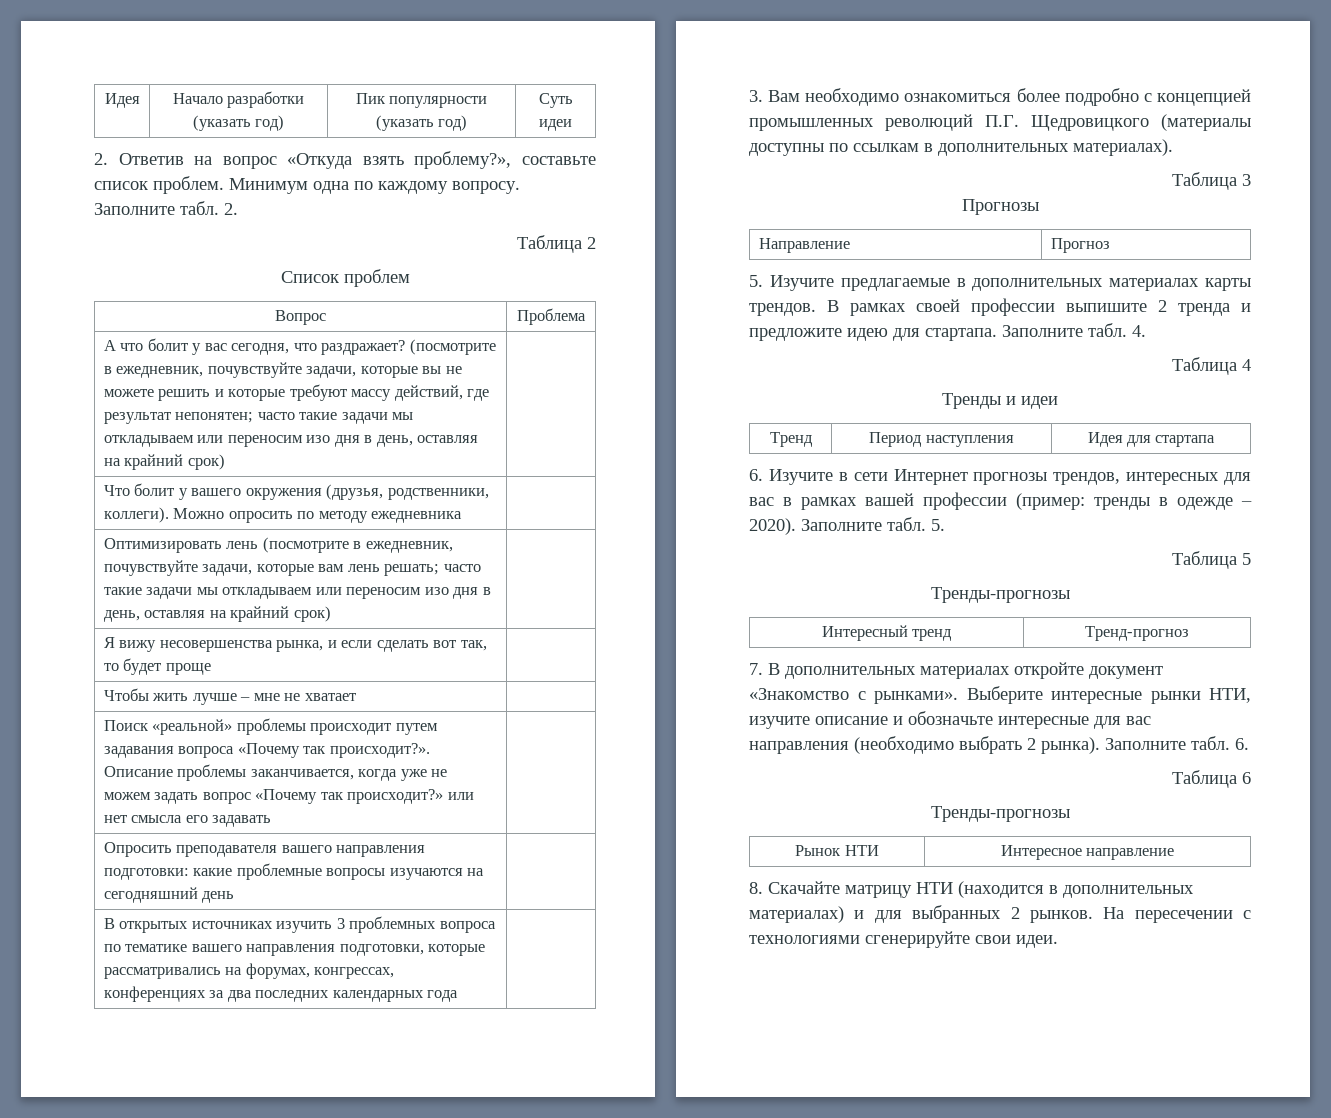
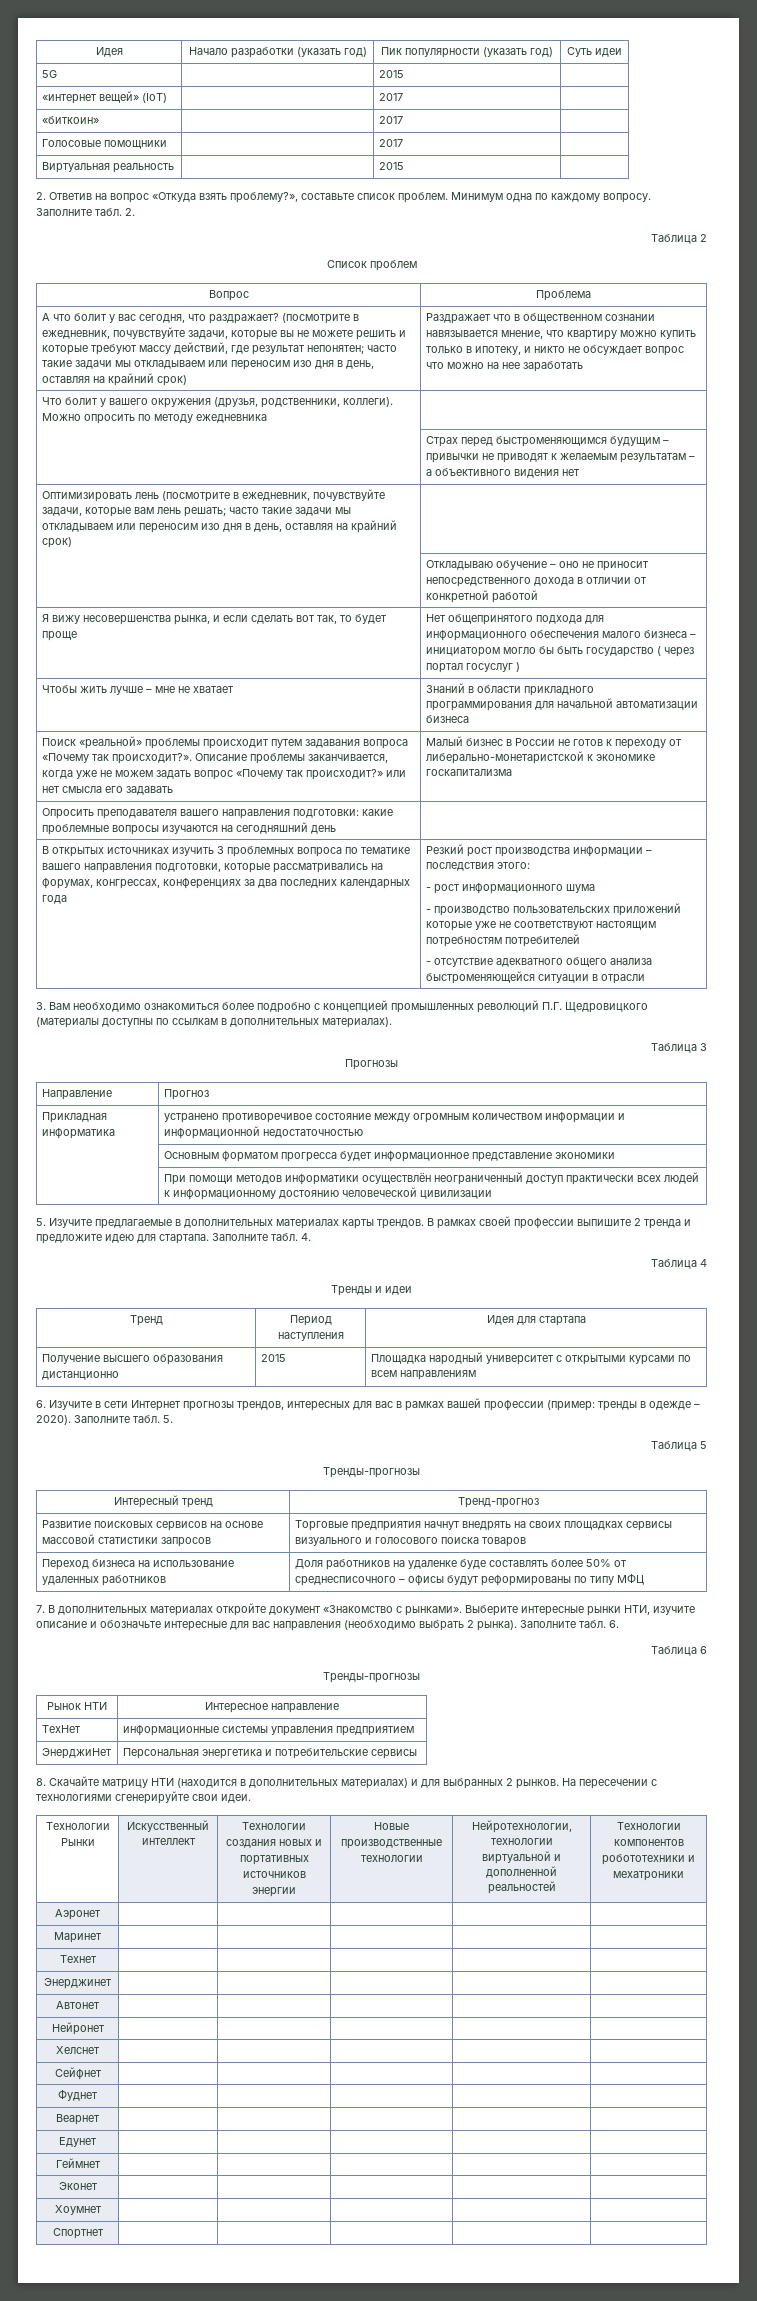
+ 5G | | 2015 |
+ «интернет вещей» (IoT) | | 2017 |
+ «биткоин» | | 2017 |
+ Голосовые помощники | | 2017 |
+ Виртуальная реальность | | 2015 |
+ Раздражает что в общественном сознании навязывается мнение, что квартиру можно купить только в ипотеку, и никто не обсуждает вопрос что можно на нее заработать
+ | Страх перед быстроменяющимся будущим – привычки не приводят к желаемым результатам – а объективного видения нет
+ | Откладываю обучение – оно не приносит непосредственного дохода в отличии от конкретной работой
- Я вижу несовершенства рынка, и если сделать вот так, то будет проще |
+ Я вижу несовершенства рынка, и если сделать вот так, то будет проще | Нет общепринятого подхода для информационного обеспечения малого бизнеса – инициатором могло бы быть государство ( через портал госуслуг )
- Чтобы жить лучше – мне не хватает |
+ Чтобы жить лучше – мне не хватает | Знаний в области прикладного программирования для начальной автоматизации бизнеса
- Поиск «реальной» проблемы происходит путем задавания вопроса «Почему так происходит?». Описание проблемы заканчивается, когда уже не можем задать вопрос «Почему так происходит?» или нет смысла его задавать |
+ Поиск «реальной» проблемы происходит путем задавания вопроса «Почему так происходит?». Описание проблемы заканчивается, когда уже не можем задать вопрос «Почему так происходит?» или нет смысла его задавать | Малый бизнес в России не готов к переходу от либерально-монетаристской к экономике госкапитализма
+ Резкий рост производства информации – последствия этого:
+ - рост информационного шума
+ - производство пользовательских приложений которые уже не соответствуют настоящим потребностям потребителей
+ - отсутствие адекватного общего анализа быстроменяющейся ситуации в отрасли
+ Прикладная информатика | устранено противоречивое состояние между огромным количеством информации и информационной недостаточностью
+ | Основным форматом прогресса будет информационное представление экономики
+ | При помощи методов информатики осуществлён неограниченный доступ практически всех людей к информационному достоянию человеческой цивилизации
+ Получение высшего образования дистанционно | 2015 | Площадка народный университет с открытыми курсами по всем направлениям
+ Развитие поисковых сервисов на основе массовой статистики запросов | Торговые предприятия начнут внедрять на своих площадках сервисы визуального и голосового поиска товаров
+ Переход бизнеса на использование удаленных работников | Доля работников на удаленке буде составлять более 50% от среднесписочного – офисы будут реформированы по типу МФЦ
+ ТехНет | информационные системы управления предприятием
+ ЭнерджиНет | Персональная энергетика и потребительские сервисы
+ Технологии Рынки | Искусственный интеллект | Технологии создания новых и портативных источников энергии | Новые производственные технологии | Нейротехнологии, технологии виртуальной и дополненной реальностей | Технологии компонентов робототехники и мехатроники
+ Аэронет | | | | |
+ Маринет | | | | |
+ Технет | | | | |
+ Энерджинет | | | | |
+ Автонет | | | | |
+ Нейронет | | | | |
+ Хелснет | | | | |
+ Сейфнет | | | | |
+ Фуднет | | | | |
+ Веарнет | | | | |
+ Едунет | | | | |
+ Геймнет | | | | |
+ Эконет | | | | |
+ Хоумнет | | | | |
+ Спортнет | | | | |

